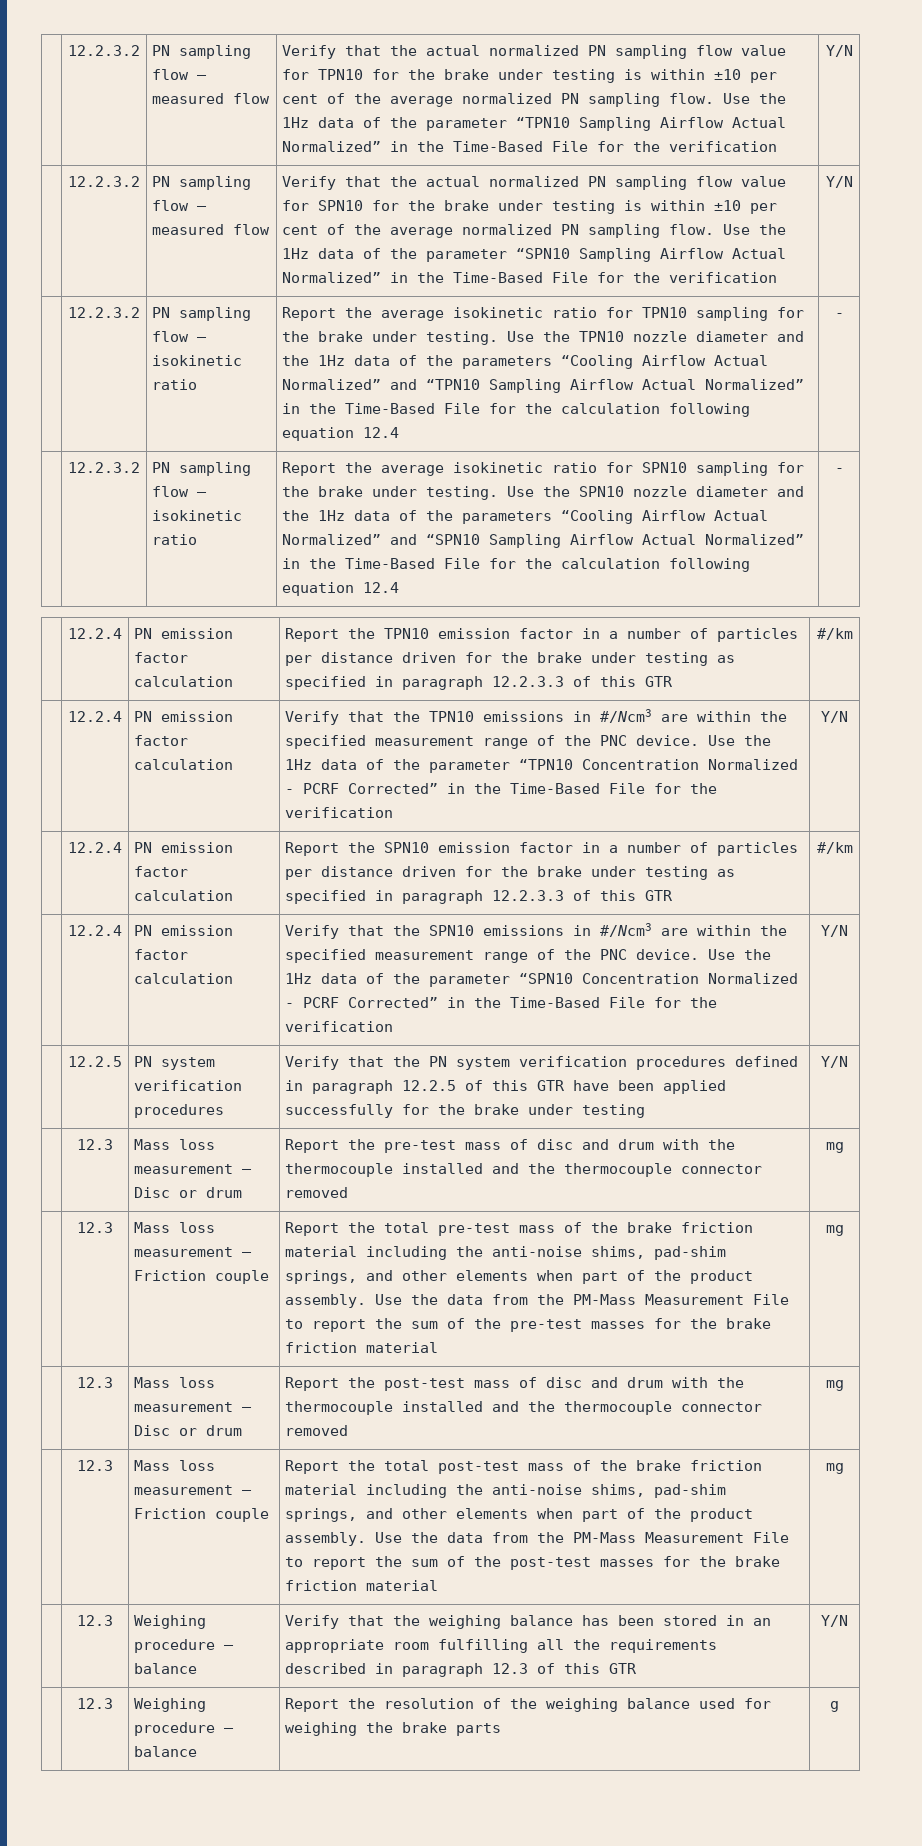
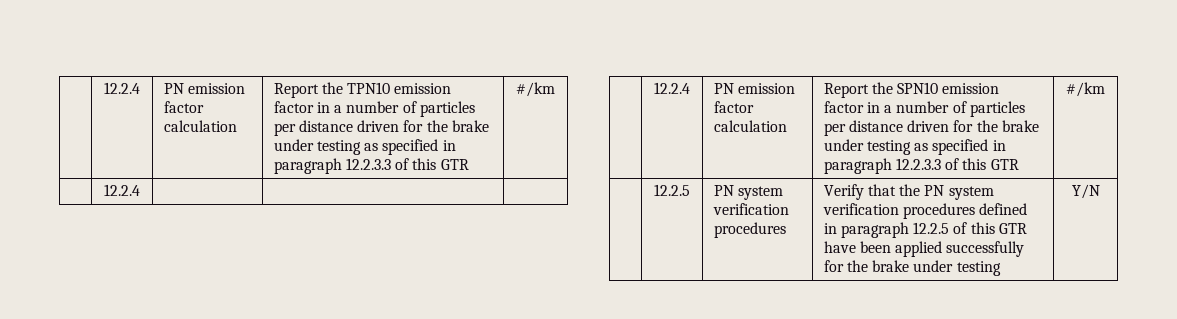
- 12.2.3.2 | PN sampling flow – measured flow | Verify that the actual normalized PN sampling flow value for TPN10 for the brake under testing is within ±10 per cent of the average normalized PN sampling flow. Use the 1Hz data of the parameter “TPN10 Sampling Airflow Actual Normalized” in the Time-Based File for the verification | Y/N
- | 12.2.3.2 | PN sampling flow – measured flow | Verify that the actual normalized PN sampling flow value for SPN10 for the brake under testing is within ±10 per cent of the average normalized PN sampling flow. Use the 1Hz data of the parameter “SPN10 Sampling Airflow Actual Normalized” in the Time-Based File for the verification | Y/N
- | 12.2.3.2 | PN sampling flow – isokinetic ratio | Report the average isokinetic ratio for TPN10 sampling for the brake under testing. Use the TPN10 nozzle diameter and the 1Hz data of the parameters “Cooling Airflow Actual Normalized” and “TPN10 Sampling Airflow Actual Normalized” in the Time-Based File for the calculation following equation 12.4 | -
- | 12.2.3.2 | PN sampling flow – isokinetic ratio | Report the average isokinetic ratio for SPN10 sampling for the brake under testing. Use the SPN10 nozzle diameter and the 1Hz data of the parameters “Cooling Airflow Actual Normalized” and “SPN10 Sampling Airflow Actual Normalized” in the Time-Based File for the calculation following equation 12.4 | -
- PN emission factor calculation | Verify that the TPN10 emissions in #/Ncm3 are within the specified measurement range of the PNC device. Use the 1Hz data of the parameter “TPN10 Concentration Normalized - PCRF Corrected” in the Time-Based File for the verification | Y/N
- 12.2.4 | PN emission factor calculation | Verify that the SPN10 emissions in #/Ncm3 are within the specified measurement range of the PNC device. Use the 1Hz data of the parameter “SPN10 Concentration Normalized - PCRF Corrected” in the Time-Based File for the verification | Y/N
- | 12.3 | Mass loss measurement – Disc or drum | Report the pre-test mass of disc and drum with the thermocouple installed and the thermocouple connector removed | mg
- | 12.3 | Mass loss measurement – Friction couple | Report the total pre-test mass of the brake friction material including the anti-noise shims, pad-shim springs, and other elements when part of the product assembly. Use the data from the PM-Mass Measurement File to report the sum of the pre-test masses for the brake friction material | mg
- | 12.3 | Mass loss measurement – Disc or drum | Report the post-test mass of disc and drum with the thermocouple installed and the thermocouple connector removed | mg
- | 12.3 | Mass loss measurement – Friction couple | Report the total post-test mass of the brake friction material including the anti-noise shims, pad-shim springs, and other elements when part of the product assembly. Use the data from the PM-Mass Measurement File to report the sum of the post-test masses for the brake friction material | mg
- | 12.3 | Weighing procedure – balance | Verify that the weighing balance has been stored in an appropriate room fulfilling all the requirements described in paragraph 12.3 of this GTR | Y/N
- | 12.3 | Weighing procedure – balance | Report the resolution of the weighing balance used for weighing the brake parts | g

